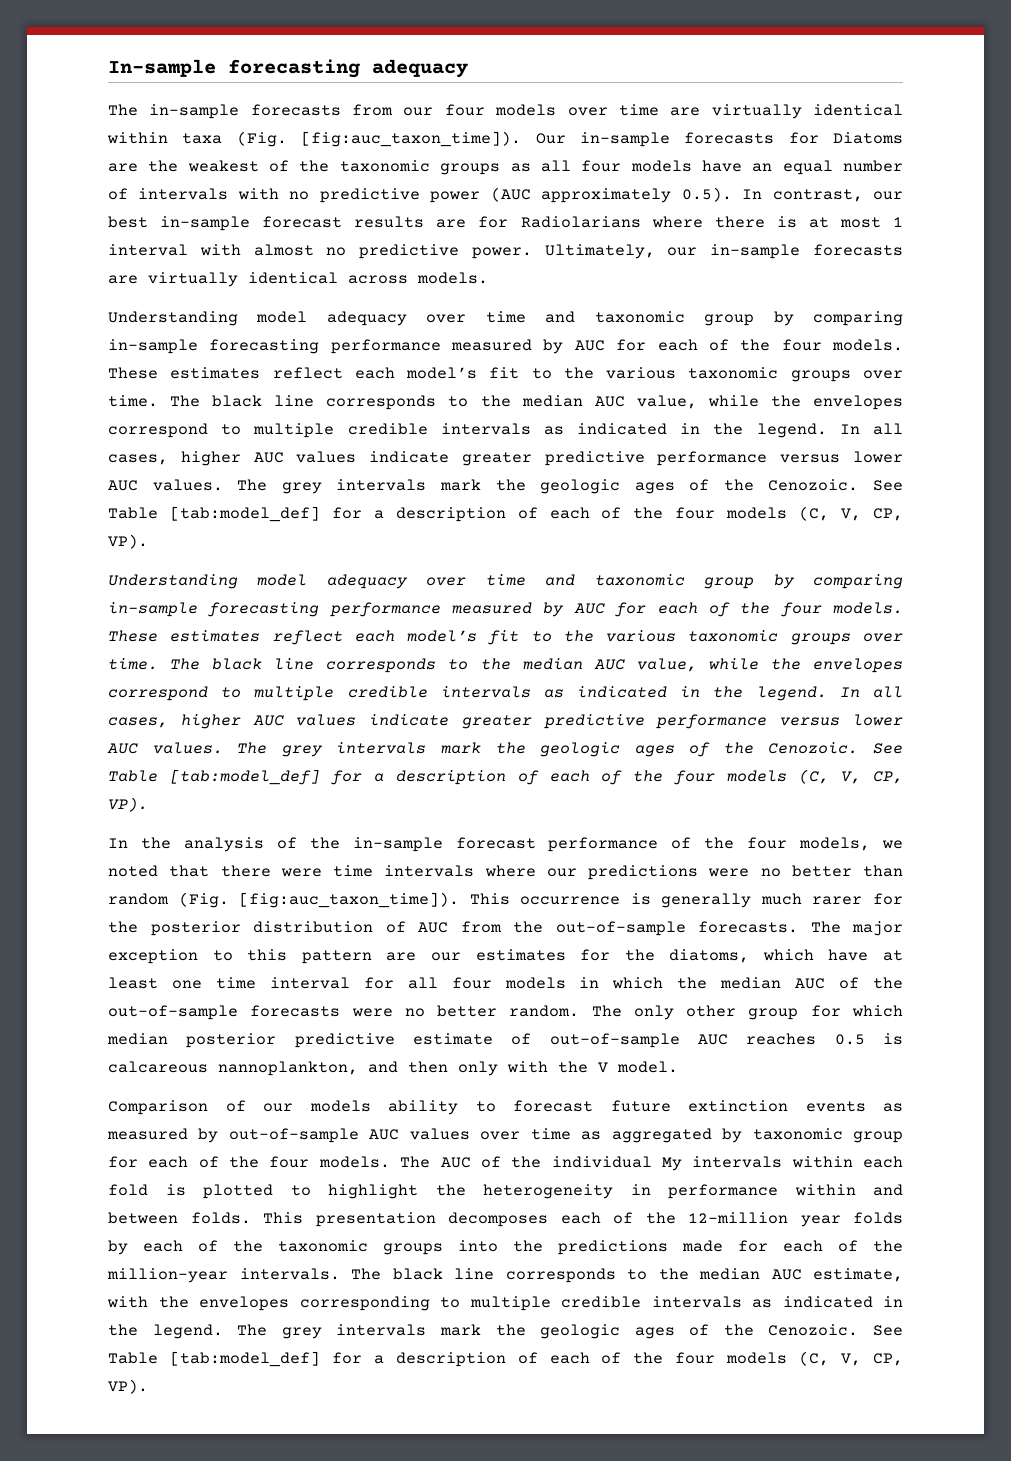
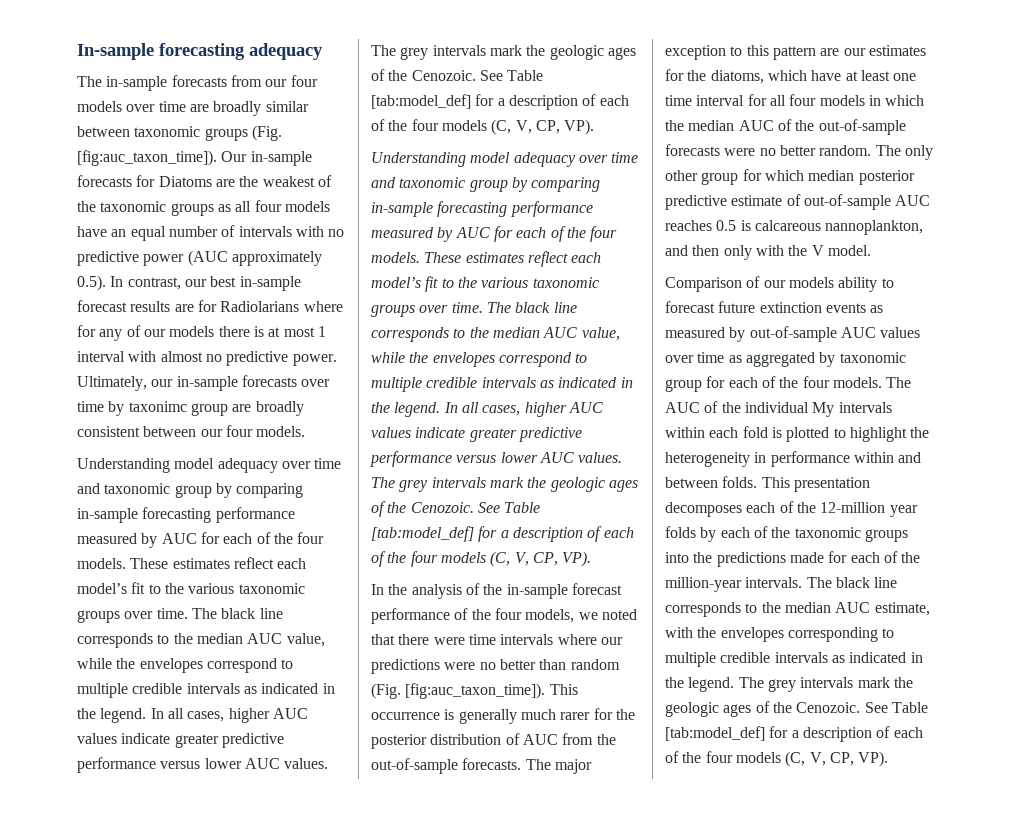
- The in-sample forecasts from our four models over time are virtually identical within taxa (Fig. [fig:auc_taxon_time]).
+ The in-sample forecasts from our four models over time are broadly similar between taxonomic groups (Fig. [fig:auc_taxon_time]).
- Our in-sample forecasts for Diatoms are the weakest of the taxonomic groups as all four models have an equal number of intervals with no predictive power (AUC approximately 0.5). In contrast, our best in-sample forecast results are for Radiolarians where there is at most 1 interval with almost no predictive power.
+ Our in-sample forecasts for Diatoms are the weakest of the taxonomic groups as all four models have an equal number of intervals with no predictive power (AUC approximately 0.5). In contrast, our best in-sample forecast results are for Radiolarians where for any of our models there is at most 1 interval with almost no predictive power.
- Ultimately, our in-sample forecasts are virtually identical across models.
+ Ultimately, our in-sample forecasts over time by taxonimc group are broadly consistent between our four models.

